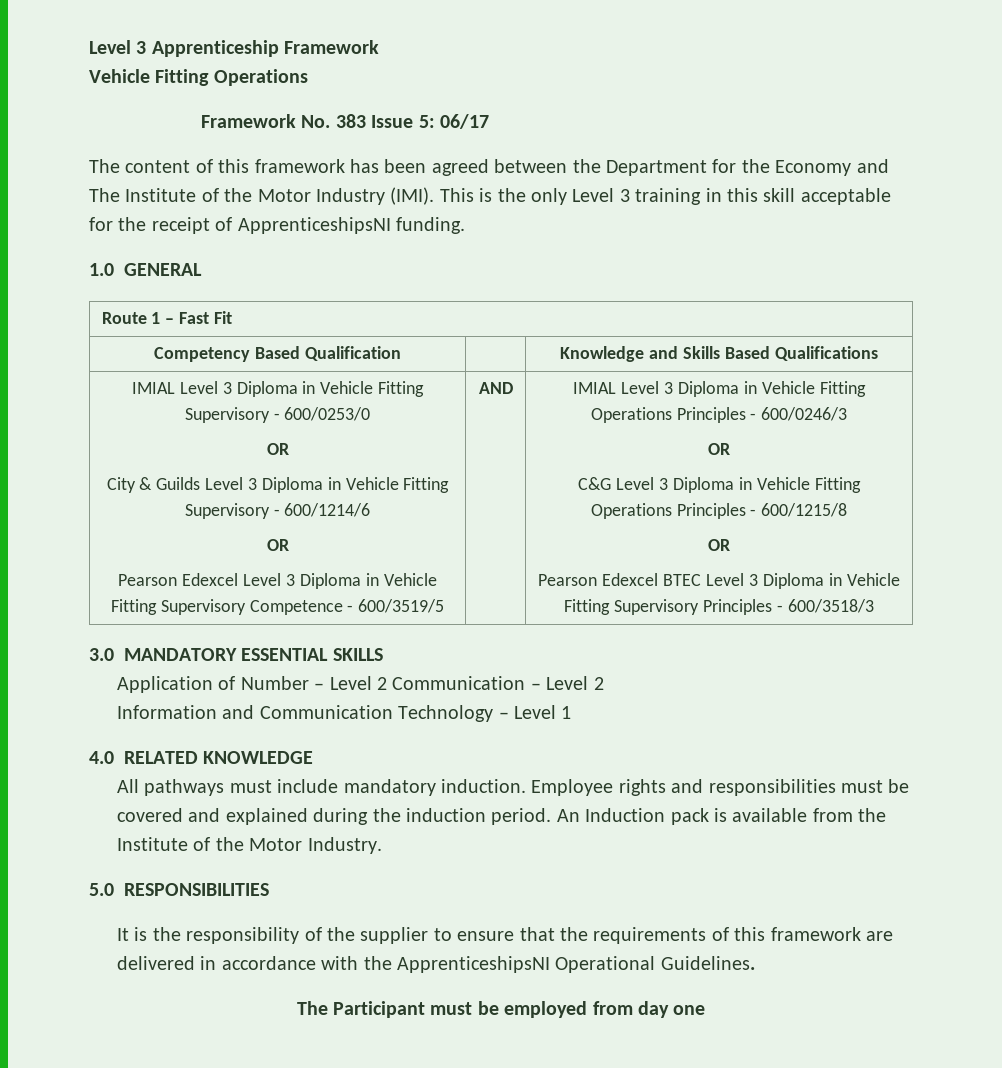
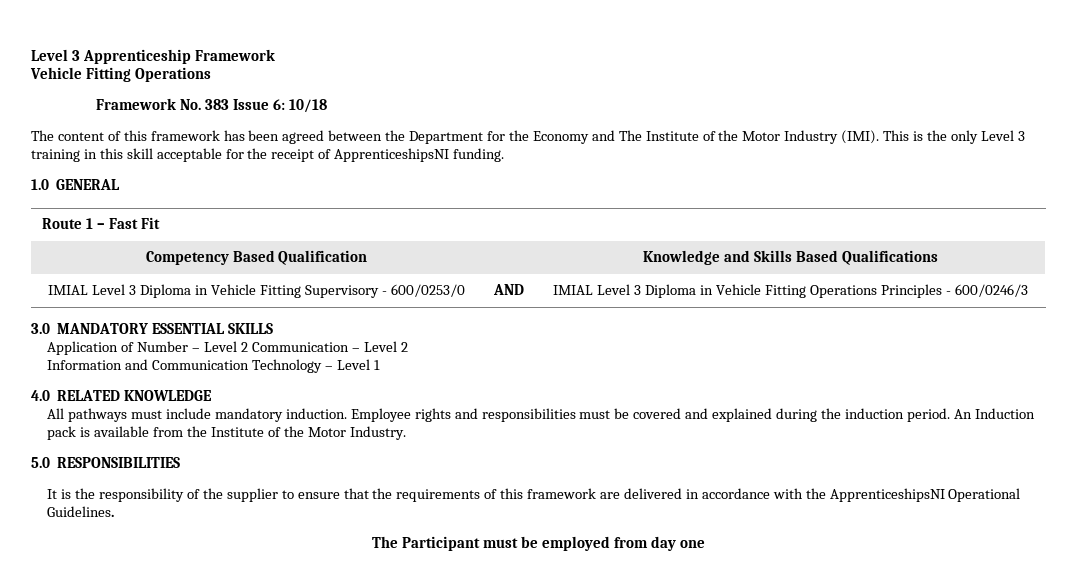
- Framework No. 383 Issue 5: 06/17
+ Framework No. 383 Issue 6: 10/18
  IMIAL Level 3 Diploma in Vehicle Fitting Supervisory - 600/0253/0
- OR
- City & Guilds Level 3 Diploma in Vehicle Fitting Supervisory - 600/1214/6
- OR
- Pearson Edexcel Level 3 Diploma in Vehicle Fitting Supervisory Competence - 600/3519/5
  IMIAL Level 3 Diploma in Vehicle Fitting Operations Principles - 600/0246/3
- OR
- C&G Level 3 Diploma in Vehicle Fitting Operations Principles - 600/1215/8
- OR
- Pearson Edexcel BTEC Level 3 Diploma in Vehicle Fitting Supervisory Principles - 600/3518/3

